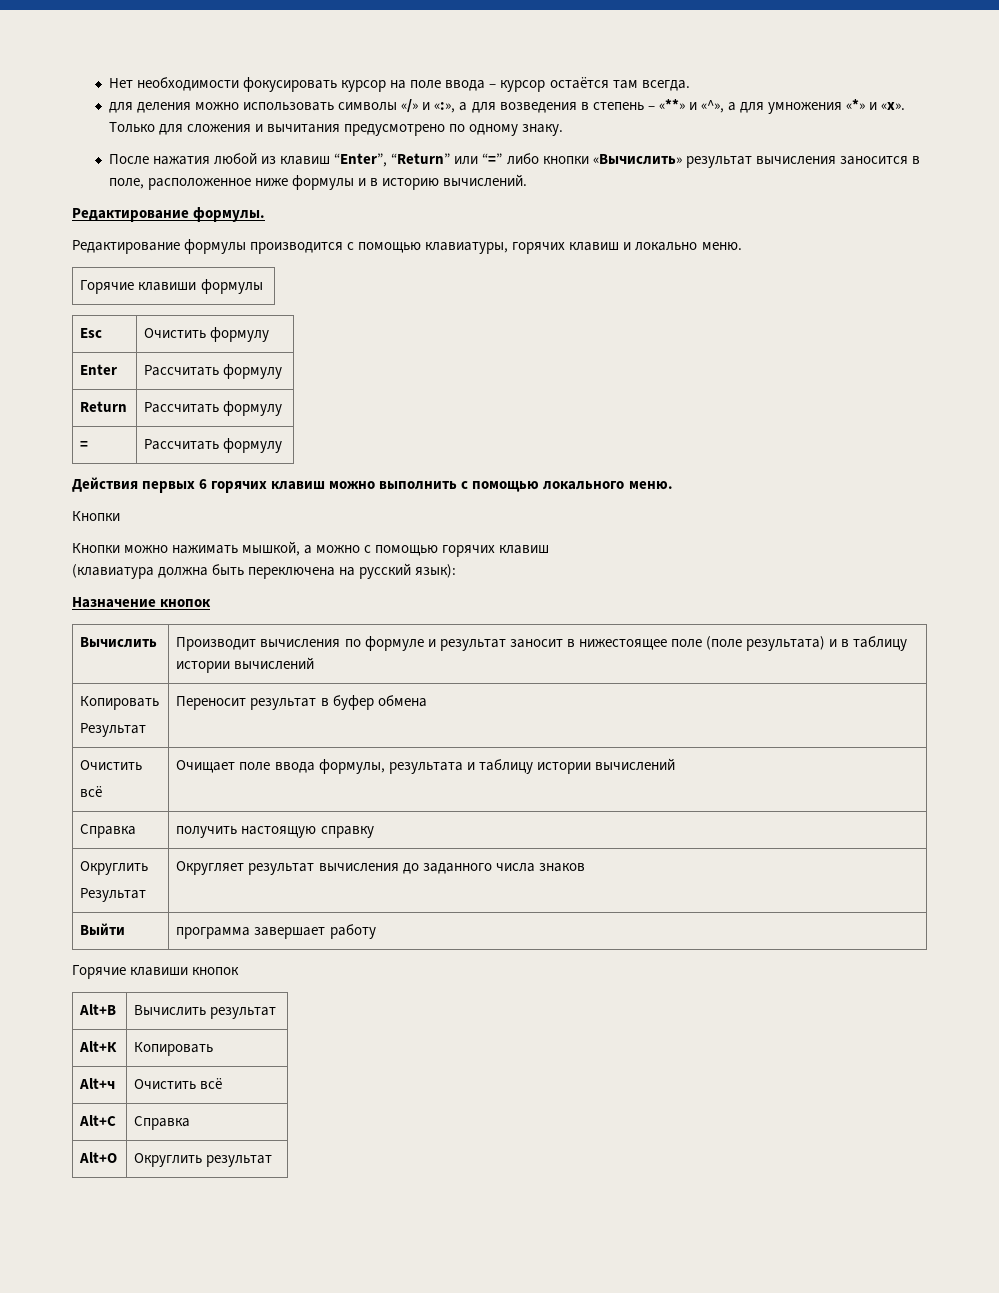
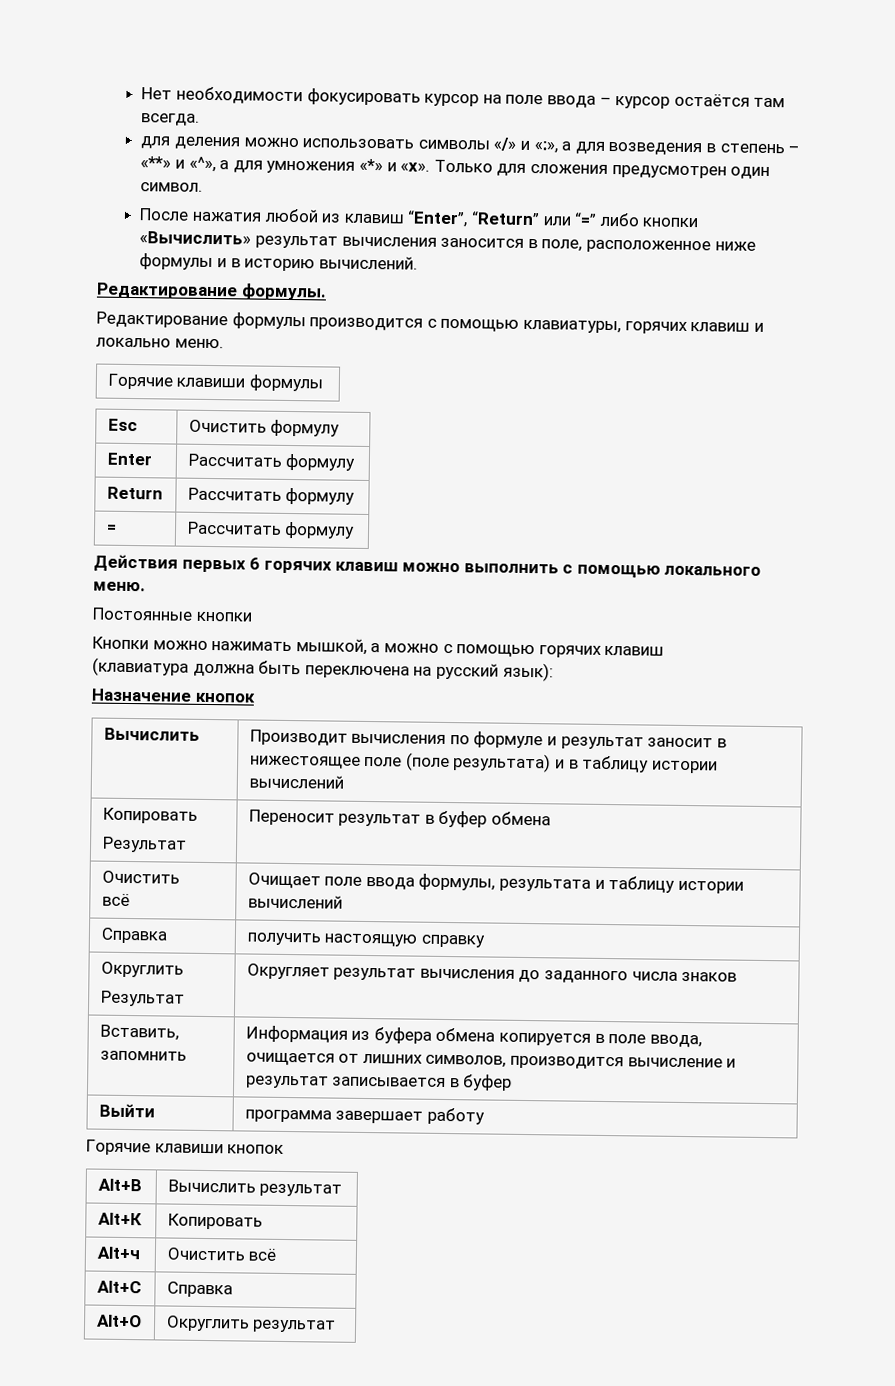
- Только для сложения и вычитания предусмотрено по одному знаку.
+ Только для сложения предусмотрен один символ.
  Действия первых 6 горячих клавиш можно выполнить с помощью локального меню.
- Кнопки
+ Постоянные кнопки
+ Вставить, запомнить | Информация из буфера обмена копируется в поле ввода, очищается от лишних символов, производится вычисление и результат записывается в буфер

